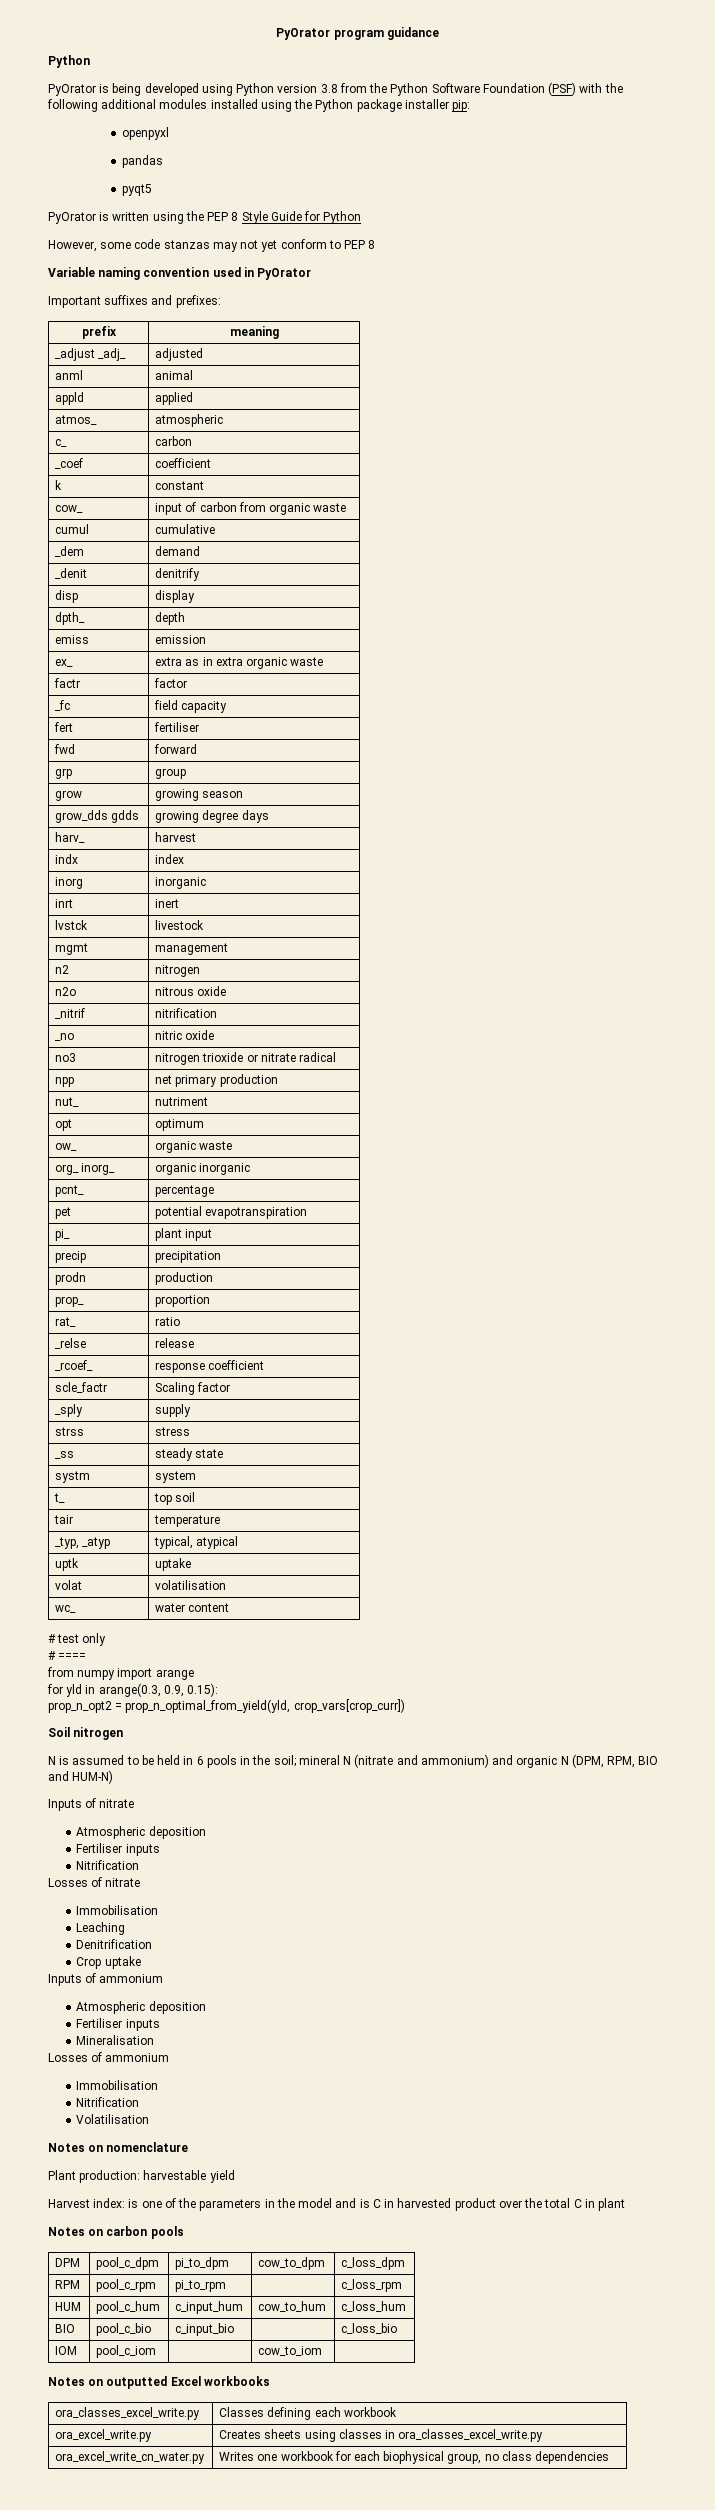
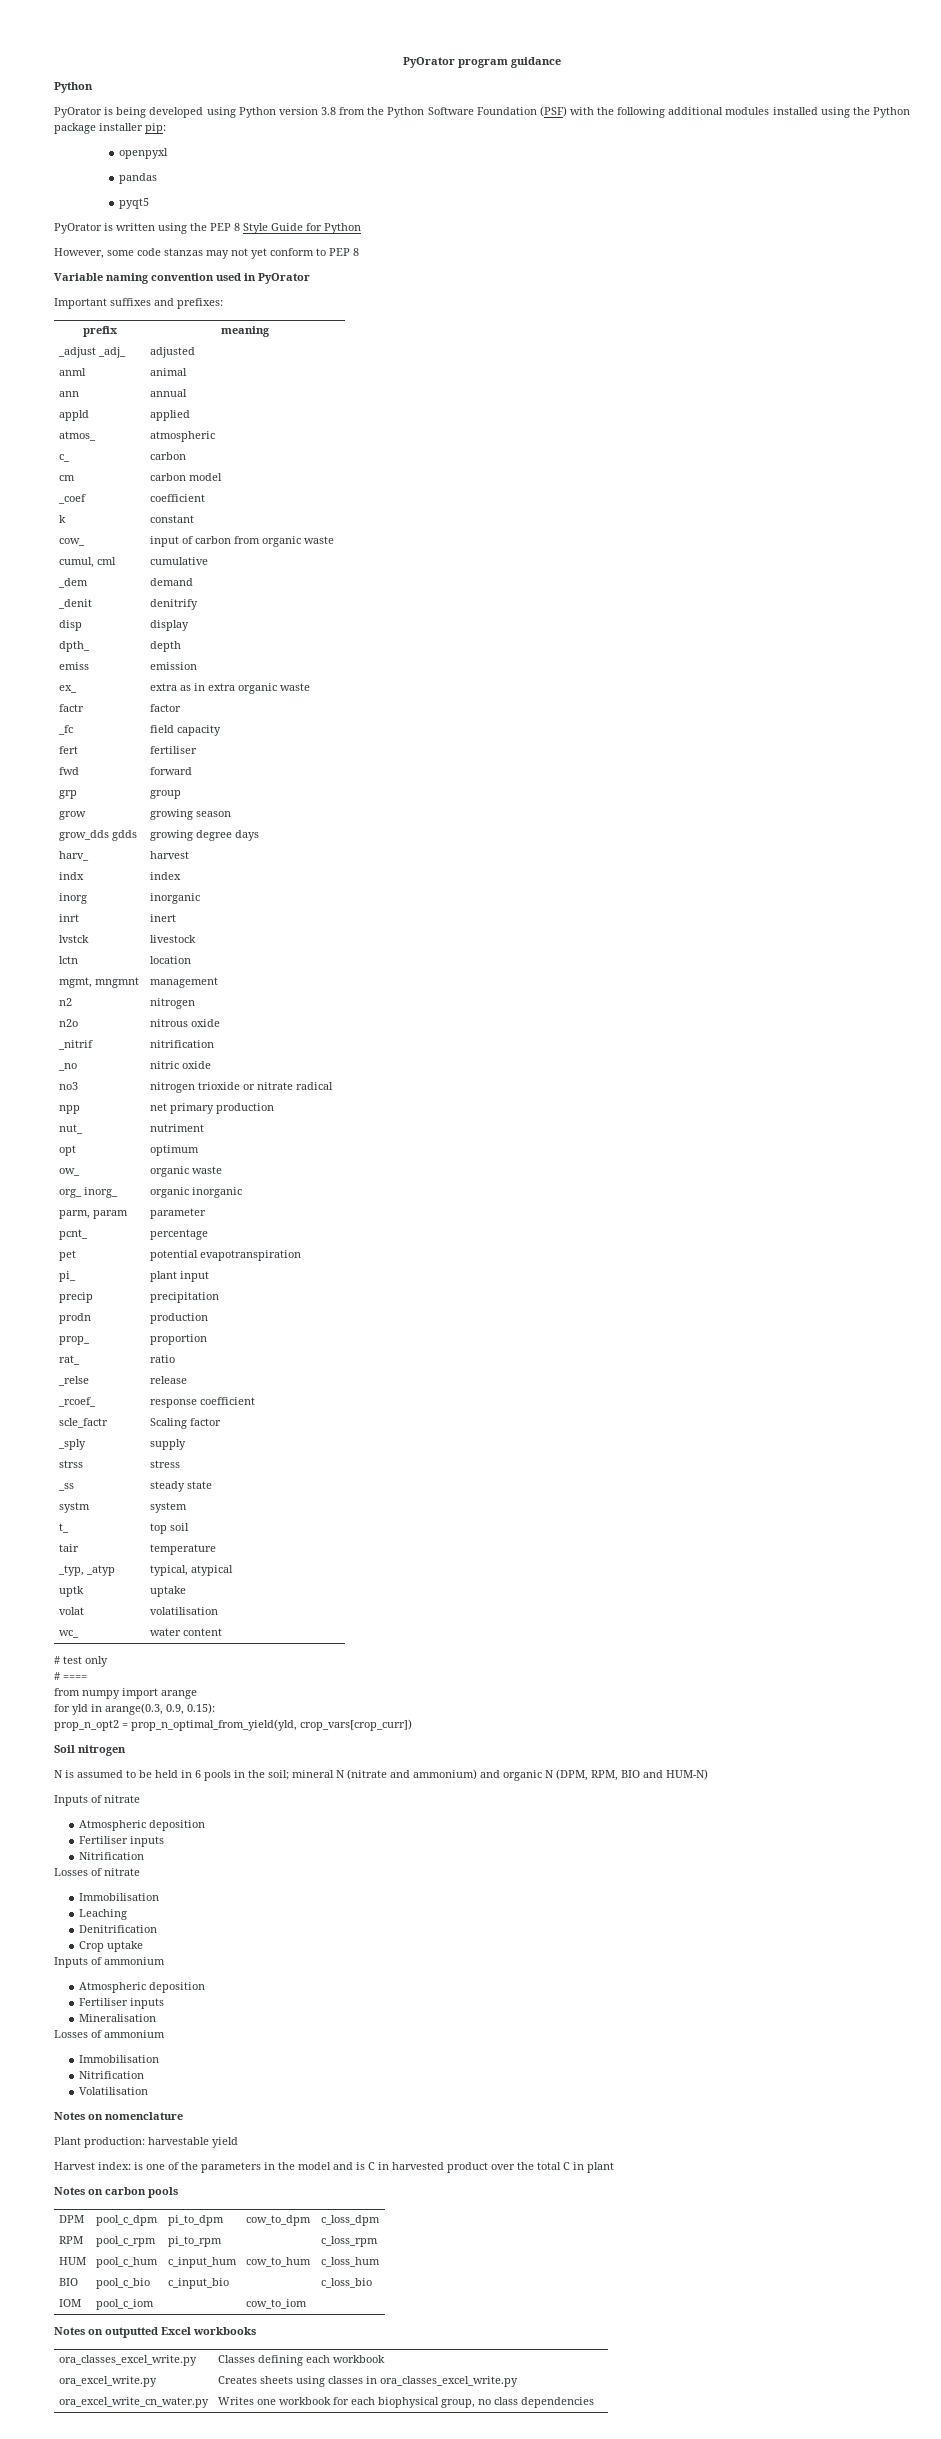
+ ann | annual
+ cm | carbon model
- cumul | cumulative
+ cumul, cml | cumulative
- mgmt | management
+ lctn | location
+ mgmt, mngmnt | management
+ parm, param | parameter

